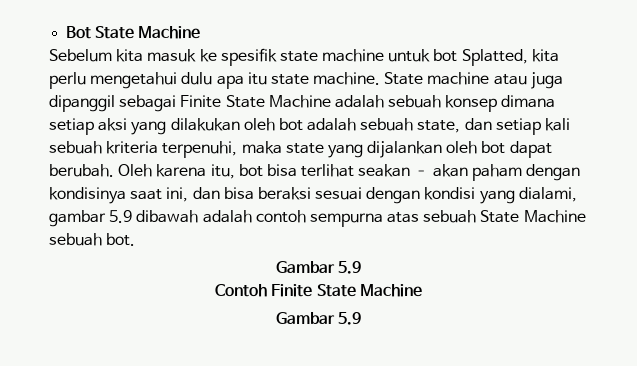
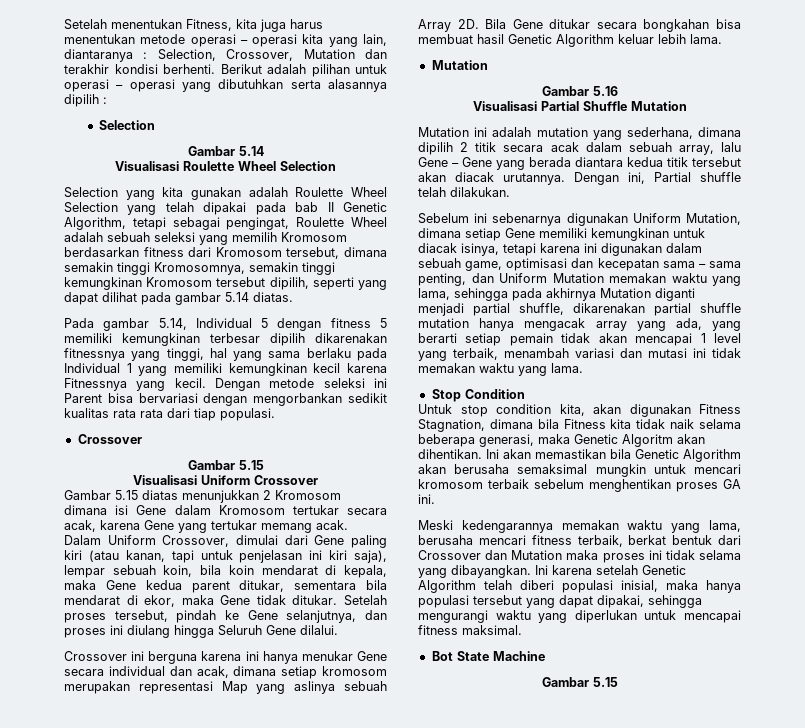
+ Setelah menentukan Fitness, kita juga harus menentukan metode operasi – operasi kita yang lain, diantaranya : Selection, Crossover, Mutation dan terakhir kondisi berhenti. Berikut adalah pilihan untuk operasi – operasi yang dibutuhkan serta alasannya dipilih :
+ Selection
+ Gambar 5.14
+ Visualisasi Roulette Wheel Selection
+ Selection yang kita gunakan adalah Roulette Wheel Selection yang telah dipakai pada bab II Genetic Algorithm, tetapi sebagai pengingat, Roulette Wheel adalah sebuah seleksi yang memilih Kromosom berdasarkan fitness dari Kromosom tersebut, dimana semakin tinggi Kromosomnya, semakin tinggi kemungkinan Kromosom tersebut dipilih, seperti yang dapat dilihat pada gambar 5.14 diatas.
+ Pada gambar 5.14, Individual 5 dengan fitness 5 memiliki kemungkinan terbesar dipilih dikarenakan fitnessnya yang tinggi, hal yang sama berlaku pada Individual 1 yang memiliki kemungkinan kecil karena Fitnessnya yang kecil. Dengan metode seleksi ini Parent bisa bervariasi dengan mengorbankan sedikit kualitas rata rata dari tiap populasi.
+ Crossover
+ Gambar 5.15
+ Visualisasi Uniform Crossover
+ Gambar 5.15 diatas menunjukkan 2 Kromosom dimana isi Gene dalam Kromosom tertukar secara acak, karena Gene yang tertukar memang acak. Dalam Uniform Crossover, dimulai dari Gene paling kiri (atau kanan, tapi untuk penjelasan ini kiri saja), lempar sebuah koin, bila koin mendarat di kepala, maka Gene kedua parent ditukar, sementara bila mendarat di ekor, maka Gene tidak ditukar. Setelah proses tersebut, pindah ke Gene selanjutnya, dan proses ini diulang hingga Seluruh Gene dilalui.
+ Crossover ini berguna karena ini hanya menukar Gene secara individual dan acak, dimana setiap kromosom merupakan representasi Map yang aslinya sebuah Array 2D. Bila Gene ditukar secara bongkahan bisa membuat hasil Genetic Algorithm keluar lebih lama.
+ Mutation
+ Gambar 5.16
+ Visualisasi Partial Shuffle Mutation
+ Mutation ini adalah mutation yang sederhana, dimana dipilih 2 titik secara acak dalam sebuah array, lalu Gene – Gene yang berada diantara kedua titik tersebut akan diacak urutannya. Dengan ini, Partial shuffle telah dilakukan.
+ Sebelum ini sebenarnya digunakan Uniform Mutation, dimana setiap Gene memiliki kemungkinan untuk diacak isinya, tetapi karena ini digunakan dalam sebuah game, optimisasi dan kecepatan sama – sama penting, dan Uniform Mutation memakan waktu yang lama, sehingga pada akhirnya Mutation diganti menjadi partial shuffle, dikarenakan partial shuffle mutation hanya mengacak array yang ada, yang berarti setiap pemain tidak akan mencapai 1 level yang terbaik, menambah variasi dan mutasi ini tidak memakan waktu yang lama.
+ Stop Condition
+ Untuk stop condition kita, akan digunakan Fitness Stagnation, dimana bila Fitness kita tidak naik selama beberapa generasi, maka Genetic Algoritm akan dihentikan. Ini akan memastikan bila Genetic Algorithm akan berusaha semaksimal mungkin untuk mencari kromosom terbaik sebelum menghentikan proses GA ini.
+ Meski kedengarannya memakan waktu yang lama, berusaha mencari fitness terbaik, berkat bentuk dari Crossover dan Mutation maka proses ini tidak selama yang dibayangkan. Ini karena setelah Genetic Algorithm telah diberi populasi inisial, maka hanya populasi tersebut yang dapat dipakai, sehingga mengurangi waktu yang diperlukan untuk mencapai fitness maksimal.
  Bot State Machine
- Sebelum kita masuk ke spesifik state machine untuk bot Splatted, kita perlu mengetahui dulu apa itu state machine. State machine atau juga dipanggil sebagai Finite State Machine adalah sebuah konsep dimana setiap aksi yang dilakukan oleh bot adalah sebuah state, dan setiap kali sebuah kriteria terpenuhi, maka state yang dijalankan oleh bot dapat berubah. Oleh karena itu, bot bisa terlihat seakan – akan paham dengan kondisinya saat ini, dan bisa beraksi sesuai dengan kondisi yang dialami, gambar 5.9 dibawah adalah contoh sempurna atas sebuah State Machine sebuah bot.
- Gambar 5.9
- Contoh Finite State Machine
- Gambar 5.9
+ Gambar 5.15

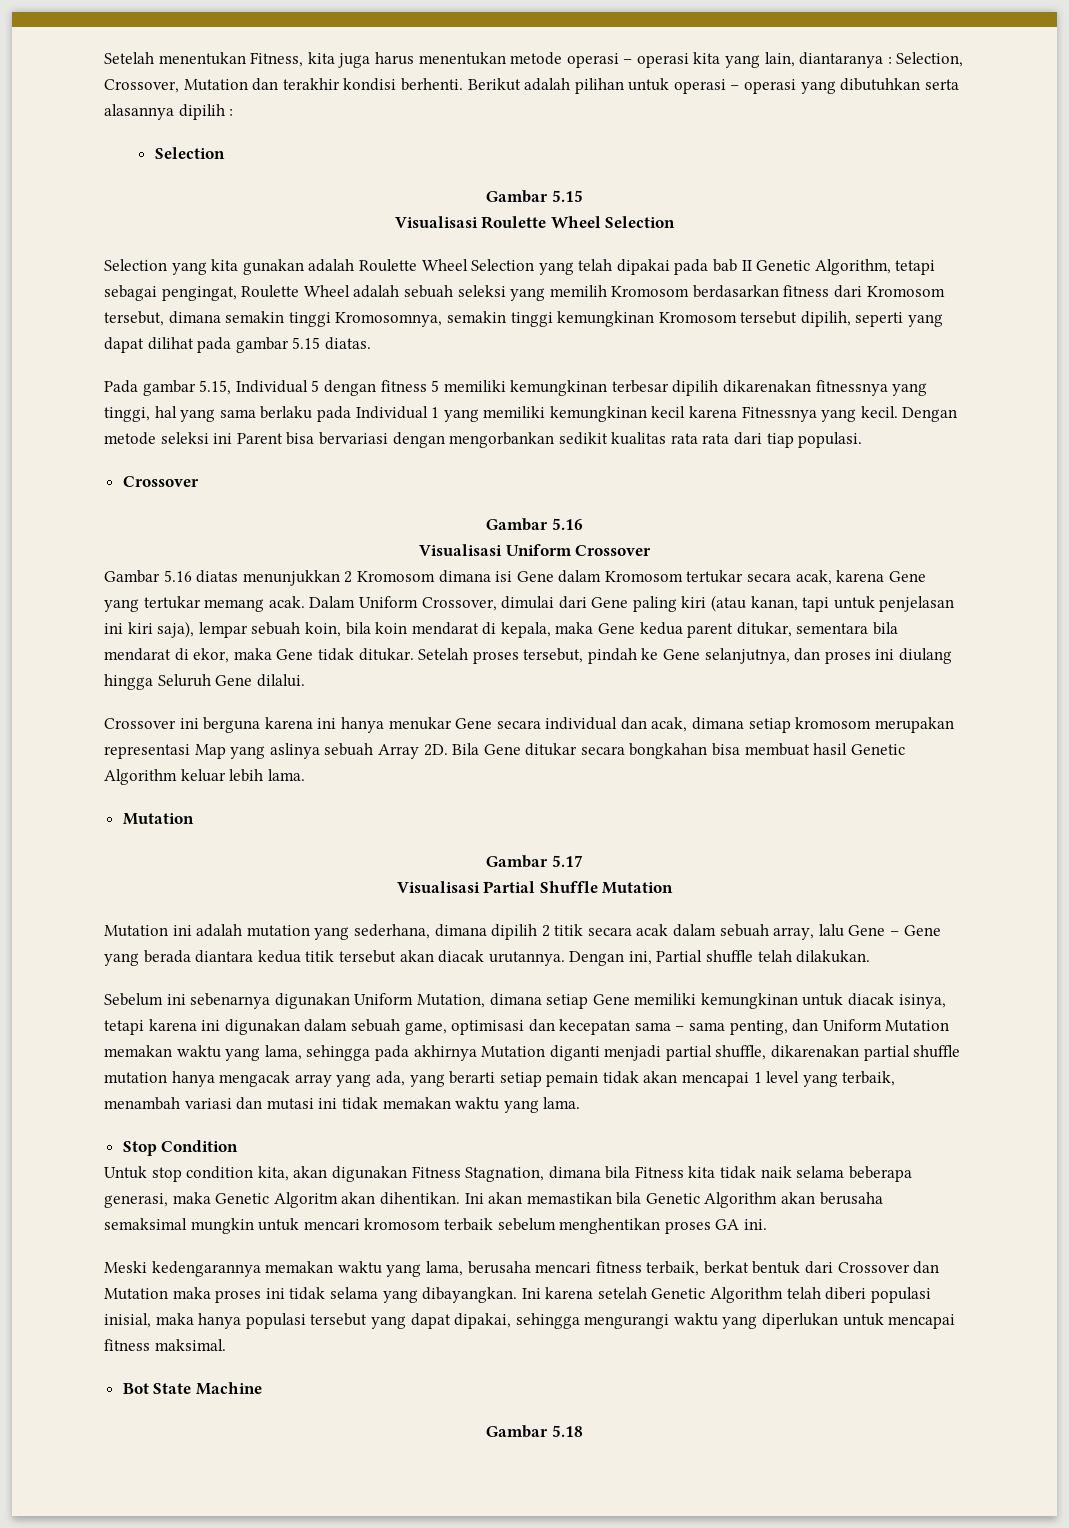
- Gambar 5.14
+ Gambar 5.15
- Selection yang kita gunakan adalah Roulette Wheel Selection yang telah dipakai pada bab II Genetic Algorithm, tetapi sebagai pengingat, Roulette Wheel adalah sebuah seleksi yang memilih Kromosom berdasarkan fitness dari Kromosom tersebut, dimana semakin tinggi Kromosomnya, semakin tinggi kemungkinan Kromosom tersebut dipilih, seperti yang dapat dilihat pada gambar 5.14 diatas.
+ Selection yang kita gunakan adalah Roulette Wheel Selection yang telah dipakai pada bab II Genetic Algorithm, tetapi sebagai pengingat, Roulette Wheel adalah sebuah seleksi yang memilih Kromosom berdasarkan fitness dari Kromosom tersebut, dimana semakin tinggi Kromosomnya, semakin tinggi kemungkinan Kromosom tersebut dipilih, seperti yang dapat dilihat pada gambar 5.15 diatas.
- Pada gambar 5.14, Individual 5 dengan fitness 5 memiliki kemungkinan terbesar dipilih dikarenakan fitnessnya yang tinggi, hal yang sama berlaku pada Individual 1 yang memiliki kemungkinan kecil karena Fitnessnya yang kecil.
+ Pada gambar 5.15, Individual 5 dengan fitness 5 memiliki kemungkinan terbesar dipilih dikarenakan fitnessnya yang tinggi, hal yang sama berlaku pada Individual 1 yang memiliki kemungkinan kecil karena Fitnessnya yang kecil.
  Dengan metode seleksi ini Parent bisa bervariasi dengan mengorbankan sedikit kualitas rata rata dari tiap populasi.
  Crossover
- Gambar 5.15
+ Gambar 5.16
- Gambar 5.15 diatas menunjukkan 2 Kromosom dimana isi Gene dalam Kromosom tertukar secara acak, karena Gene yang tertukar memang acak.
+ Gambar 5.16 diatas menunjukkan 2 Kromosom dimana isi Gene dalam Kromosom tertukar secara acak, karena Gene yang tertukar memang acak.
- Gambar 5.16
+ Gambar 5.17
  Bot State Machine
- Gambar 5.15
+ Gambar 5.18

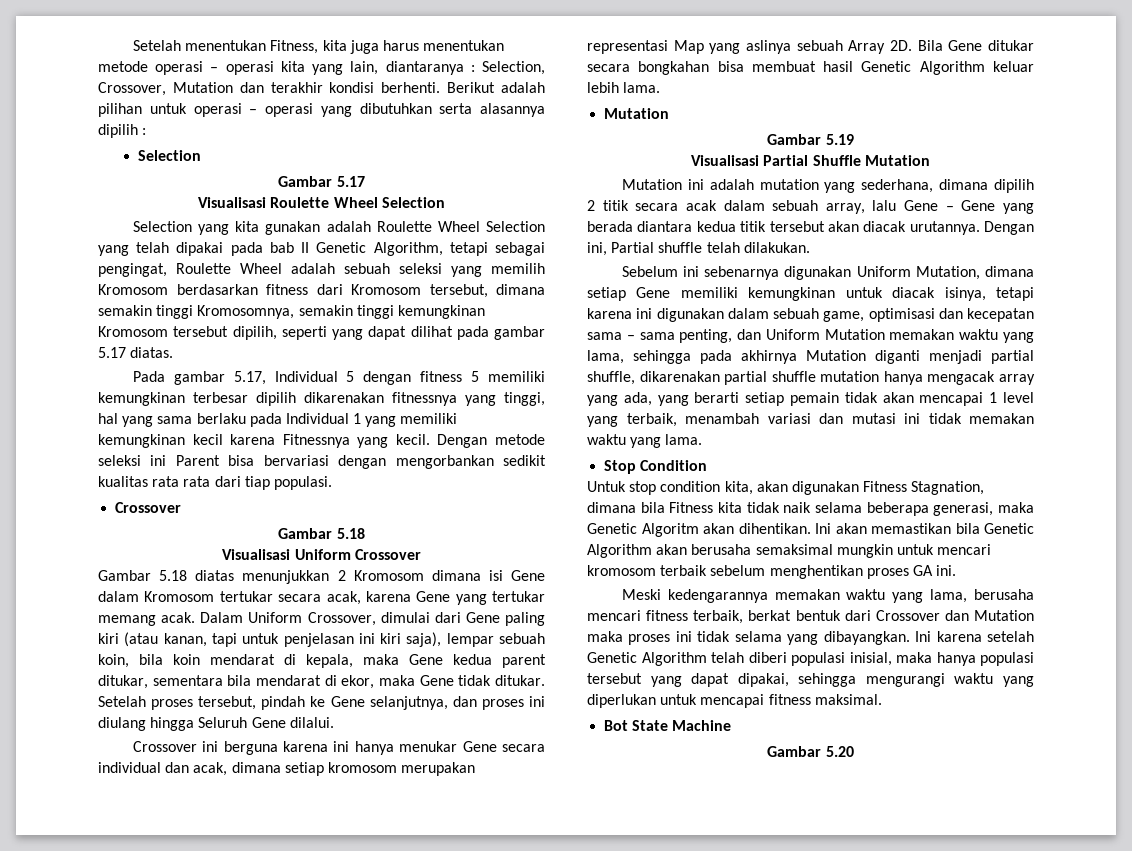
- Gambar 5.15
+ Gambar 5.17
- Selection yang kita gunakan adalah Roulette Wheel Selection yang telah dipakai pada bab II Genetic Algorithm, tetapi sebagai pengingat, Roulette Wheel adalah sebuah seleksi yang memilih Kromosom berdasarkan fitness dari Kromosom tersebut, dimana semakin tinggi Kromosomnya, semakin tinggi kemungkinan Kromosom tersebut dipilih, seperti yang dapat dilihat pada gambar 5.15 diatas.
+ Selection yang kita gunakan adalah Roulette Wheel Selection yang telah dipakai pada bab II Genetic Algorithm, tetapi sebagai pengingat, Roulette Wheel adalah sebuah seleksi yang memilih Kromosom berdasarkan fitness dari Kromosom tersebut, dimana semakin tinggi Kromosomnya, semakin tinggi kemungkinan Kromosom tersebut dipilih, seperti yang dapat dilihat pada gambar 5.17 diatas.
- Pada gambar 5.15, Individual 5 dengan fitness 5 memiliki kemungkinan terbesar dipilih dikarenakan fitnessnya yang tinggi, hal yang sama berlaku pada Individual 1 yang memiliki kemungkinan kecil karena Fitnessnya yang kecil.
+ Pada gambar 5.17, Individual 5 dengan fitness 5 memiliki kemungkinan terbesar dipilih dikarenakan fitnessnya yang tinggi, hal yang sama berlaku pada Individual 1 yang memiliki kemungkinan kecil karena Fitnessnya yang kecil.
  Dengan metode seleksi ini Parent bisa bervariasi dengan mengorbankan sedikit kualitas rata rata dari tiap populasi.
  Crossover
- Gambar 5.16
+ Gambar 5.18
- Gambar 5.16 diatas menunjukkan 2 Kromosom dimana isi Gene dalam Kromosom tertukar secara acak, karena Gene yang tertukar memang acak.
+ Gambar 5.18 diatas menunjukkan 2 Kromosom dimana isi Gene dalam Kromosom tertukar secara acak, karena Gene yang tertukar memang acak.
- Gambar 5.17
+ Gambar 5.19
- Gambar 5.18
+ Gambar 5.20

